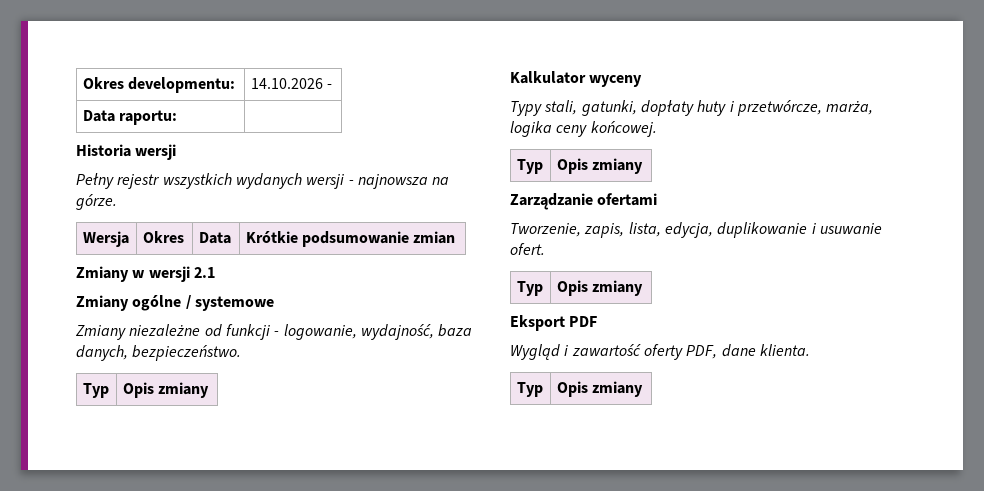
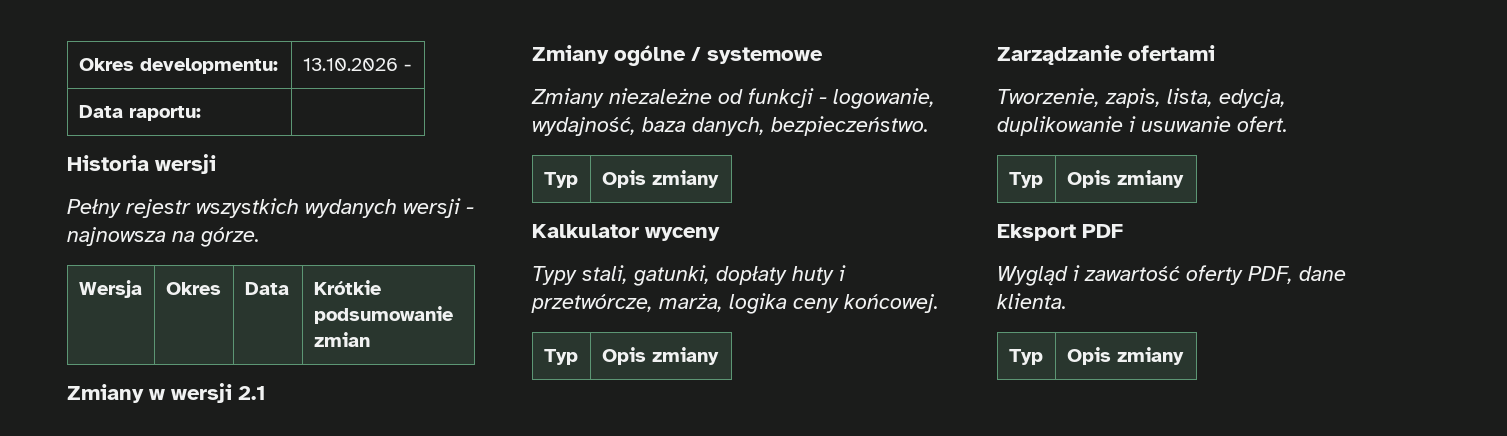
- Okres developmentu: | 14.10.2026 -
+ Okres developmentu: | 13.10.2026 -

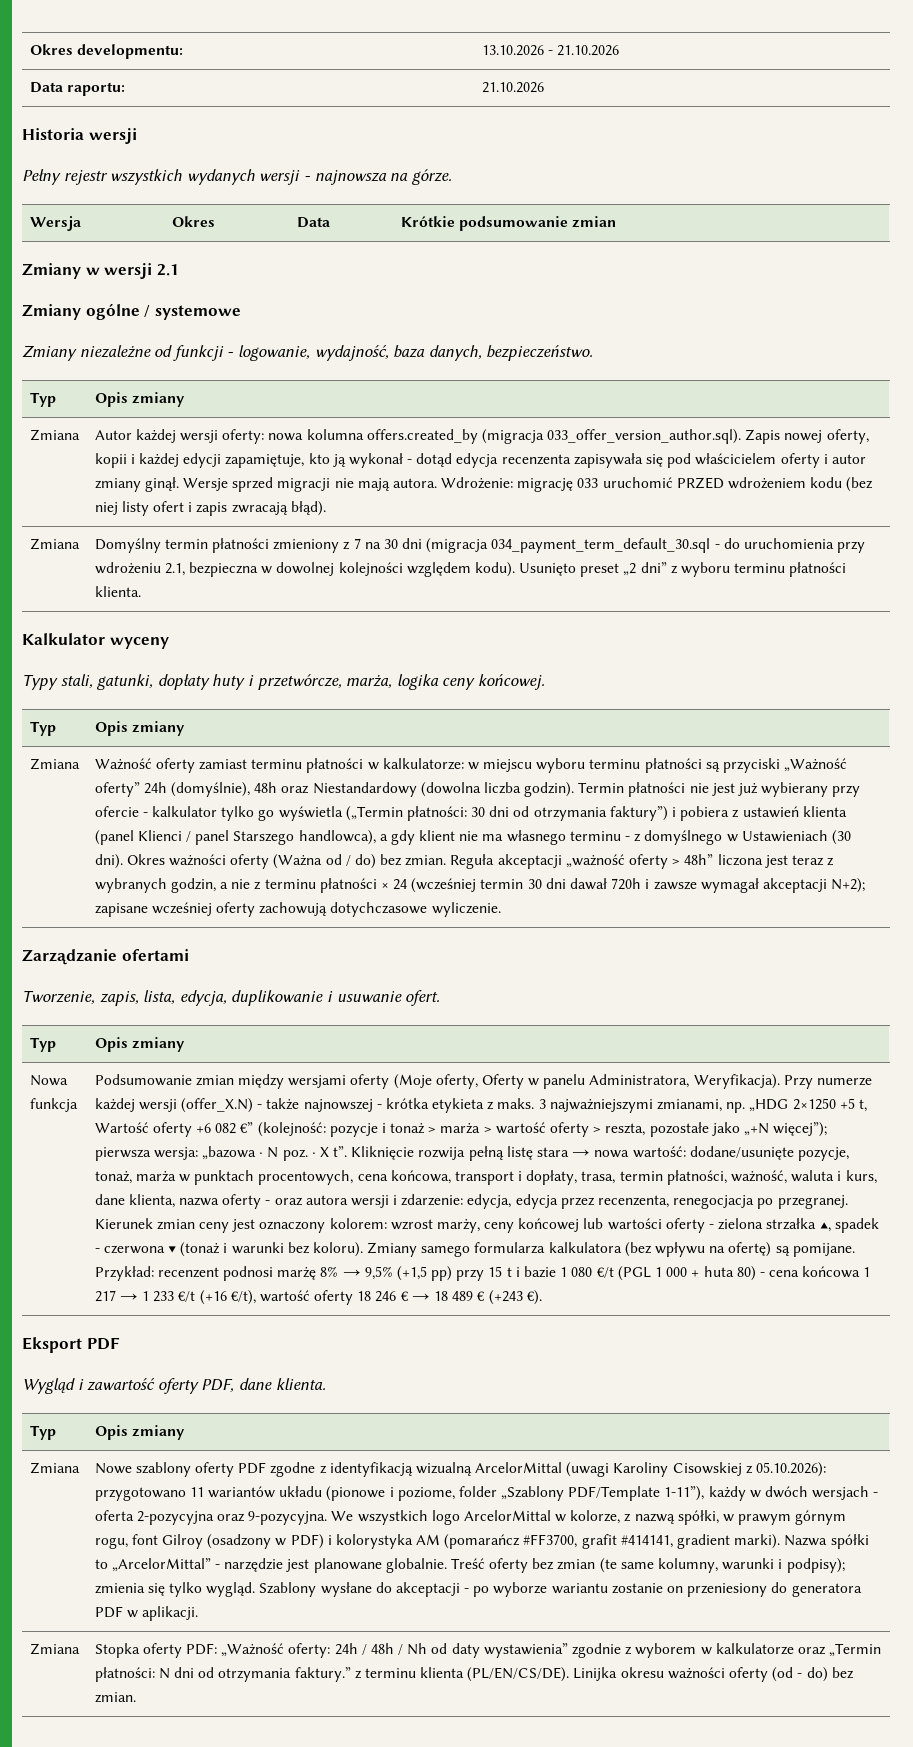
- Okres developmentu: | 13.10.2026 -
+ Okres developmentu: | 13.10.2026 - 21.10.2026
- Data raportu: |
+ Data raportu: | 21.10.2026
+ Zmiana | Autor każdej wersji oferty: nowa kolumna offers.created_by (migracja 033_offer_version_author.sql). Zapis nowej oferty, kopii i każdej edycji zapamiętuje, kto ją wykonał - dotąd edycja recenzenta zapisywała się pod właścicielem oferty i autor zmiany ginął. Wersje sprzed migracji nie mają autora. Wdrożenie: migrację 033 uruchomić PRZED wdrożeniem kodu (bez niej listy ofert i zapis zwracają błąd).
+ Zmiana | Domyślny termin płatności zmieniony z 7 na 30 dni (migracja 034_payment_term_default_30.sql - do uruchomienia przy wdrożeniu 2.1, bezpieczna w dowolnej kolejności względem kodu). Usunięto preset „2 dni” z wyboru terminu płatności klienta.
+ Zmiana | Ważność oferty zamiast terminu płatności w kalkulatorze: w miejscu wyboru terminu płatności są przyciski „Ważność oferty” 24h (domyślnie), 48h oraz Niestandardowy (dowolna liczba godzin). Termin płatności nie jest już wybierany przy ofercie - kalkulator tylko go wyświetla („Termin płatności: 30 dni od otrzymania faktury”) i pobiera z ustawień klienta (panel Klienci / panel Starszego handlowca), a gdy klient nie ma własnego terminu - z domyślnego w Ustawieniach (30 dni). Okres ważności oferty (Ważna od / do) bez zmian. Reguła akceptacji „ważność oferty > 48h” liczona jest teraz z wybranych godzin, a nie z terminu płatności × 24 (wcześniej termin 30 dni dawał 720h i zawsze wymagał akceptacji N+2); zapisane wcześniej oferty zachowują dotychczasowe wyliczenie.
+ Nowa funkcja | Podsumowanie zmian między wersjami oferty (Moje oferty, Oferty w panelu Administratora, Weryfikacja). Przy numerze każdej wersji (offer_X.N) - także najnowszej - krótka etykieta z maks. 3 najważniejszymi zmianami, np. „HDG 2×1250 +5 t, Wartość oferty +6 082 €” (kolejność: pozycje i tonaż > marża > wartość oferty > reszta, pozostałe jako „+N więcej”); pierwsza wersja: „bazowa · N poz. · X t”. Kliknięcie rozwija pełną listę stara → nowa wartość: dodane/usunięte pozycje, tonaż, marża w punktach procentowych, cena końcowa, transport i dopłaty, trasa, termin płatności, ważność, waluta i kurs, dane klienta, nazwa oferty - oraz autora wersji i zdarzenie: edycja, edycja przez recenzenta, renegocjacja po przegranej. Kierunek zmian ceny jest oznaczony kolorem: wzrost marży, ceny końcowej lub wartości oferty - zielona strzałka ▲, spadek - czerwona ▼ (tonaż i warunki bez koloru). Zmiany samego formularza kalkulatora (bez wpływu na ofertę) są pomijane. Przykład: recenzent podnosi marżę 8% → 9,5% (+1,5 pp) przy 15 t i bazie 1 080 €/t (PGL 1 000 + huta 80) - cena końcowa 1 217 → 1 233 €/t (+16 €/t), wartość oferty 18 246 € → 18 489 € (+243 €).
+ Zmiana | Nowe szablony oferty PDF zgodne z identyfikacją wizualną ArcelorMittal (uwagi Karoliny Cisowskiej z 05.10.2026): przygotowano 11 wariantów układu (pionowe i poziome, folder „Szablony PDF/Template 1-11”), każdy w dwóch wersjach - oferta 2-pozycyjna oraz 9-pozycyjna. We wszystkich logo ArcelorMittal w kolorze, z nazwą spółki, w prawym górnym rogu, font Gilroy (osadzony w PDF) i kolorystyka AM (pomarańcz #FF3700, grafit #414141, gradient marki). Nazwa spółki to „ArcelorMittal” - narzędzie jest planowane globalnie. Treść oferty bez zmian (te same kolumny, warunki i podpisy); zmienia się tylko wygląd. Szablony wysłane do akceptacji - po wyborze wariantu zostanie on przeniesiony do generatora PDF w aplikacji.
+ Zmiana | Stopka oferty PDF: „Ważność oferty: 24h / 48h / Nh od daty wystawienia” zgodnie z wyborem w kalkulatorze oraz „Termin płatności: N dni od otrzymania faktury.” z terminu klienta (PL/EN/CS/DE). Linijka okresu ważności oferty (od - do) bez zmian.

